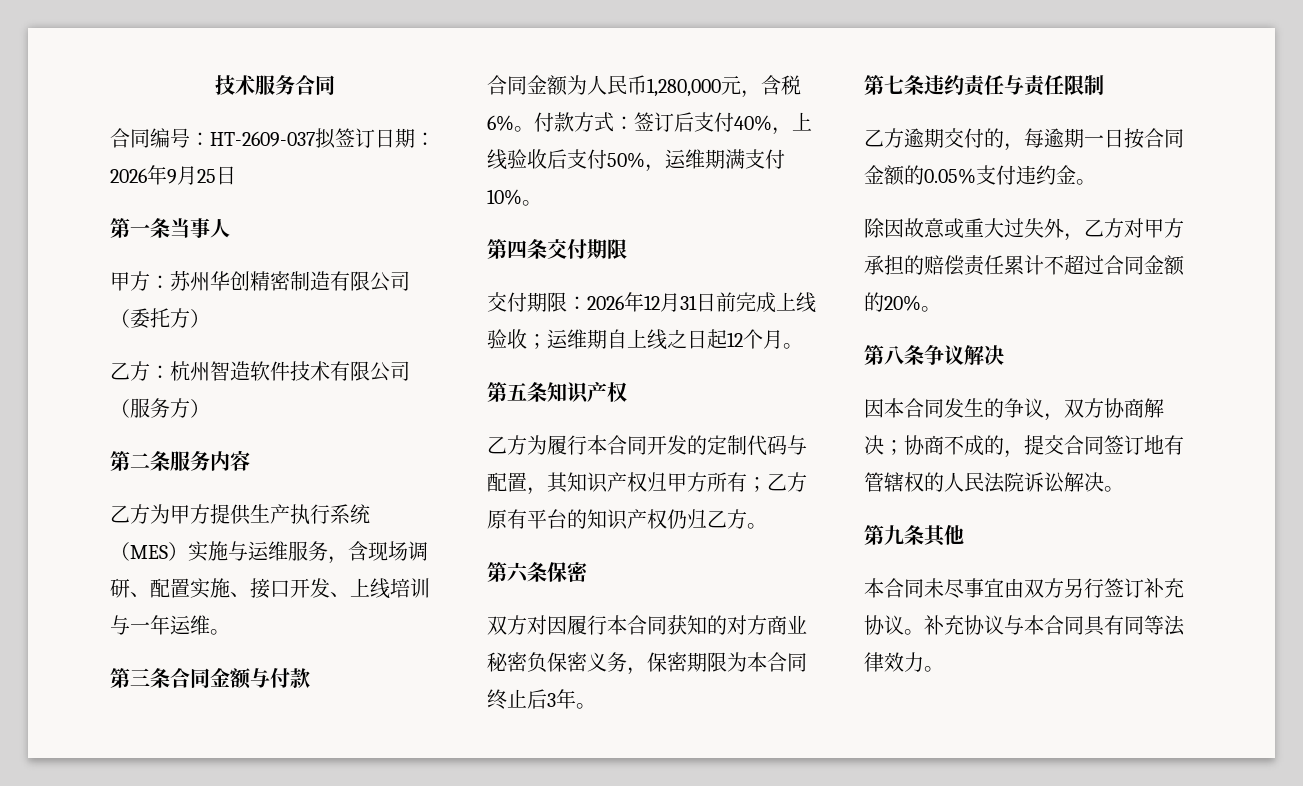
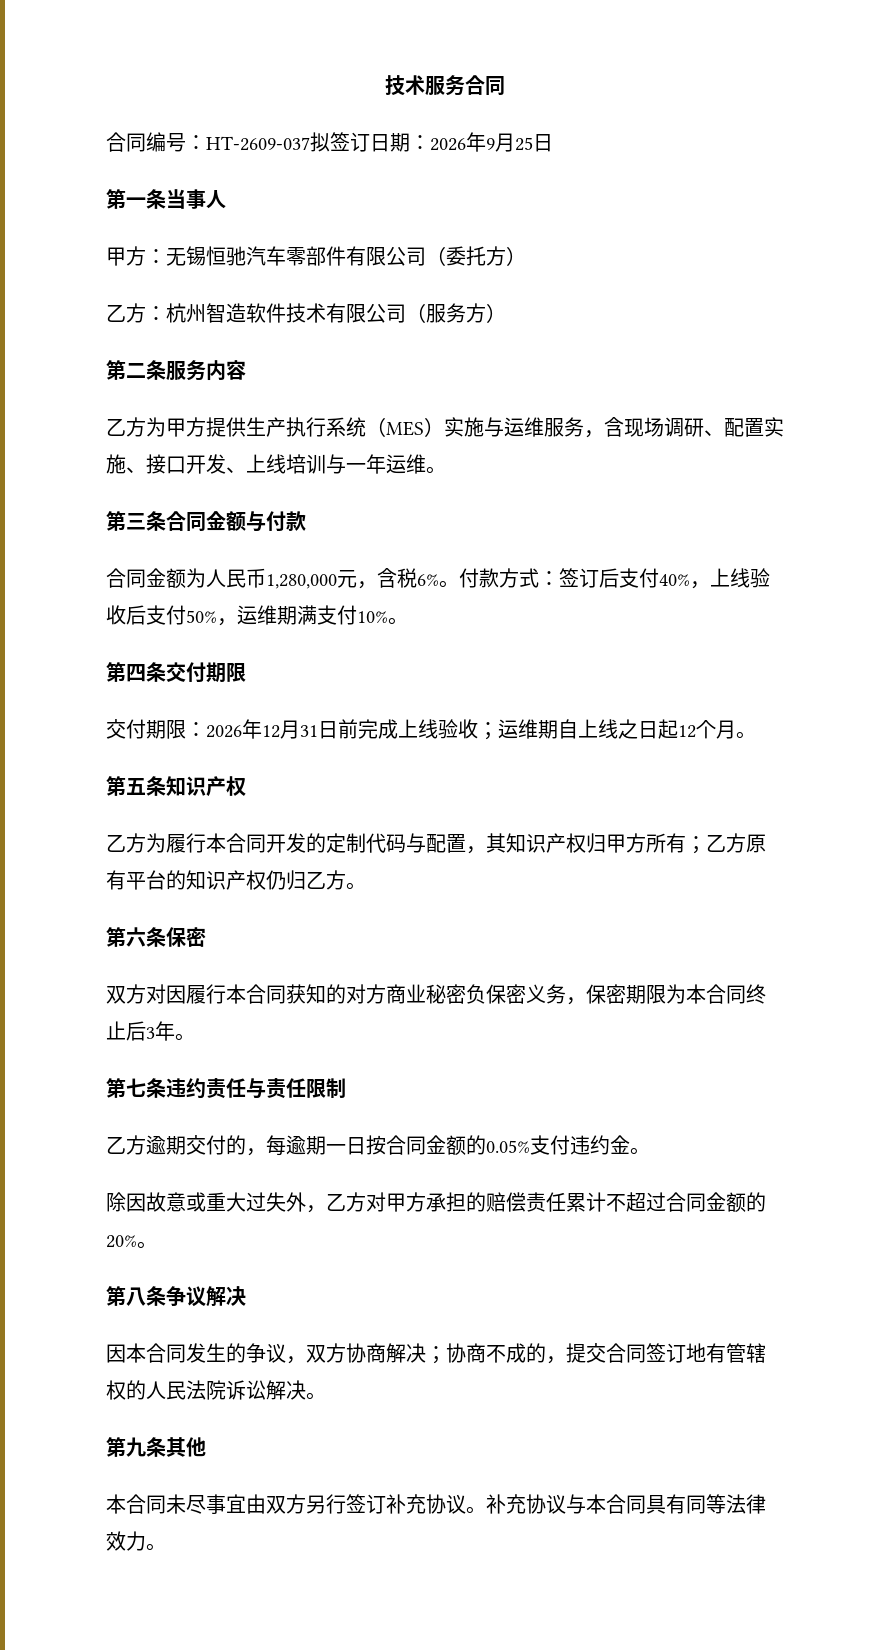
- 甲方：苏州华创精密制造有限公司（委托方）
+ 甲方：无锡恒驰汽车零部件有限公司（委托方）

